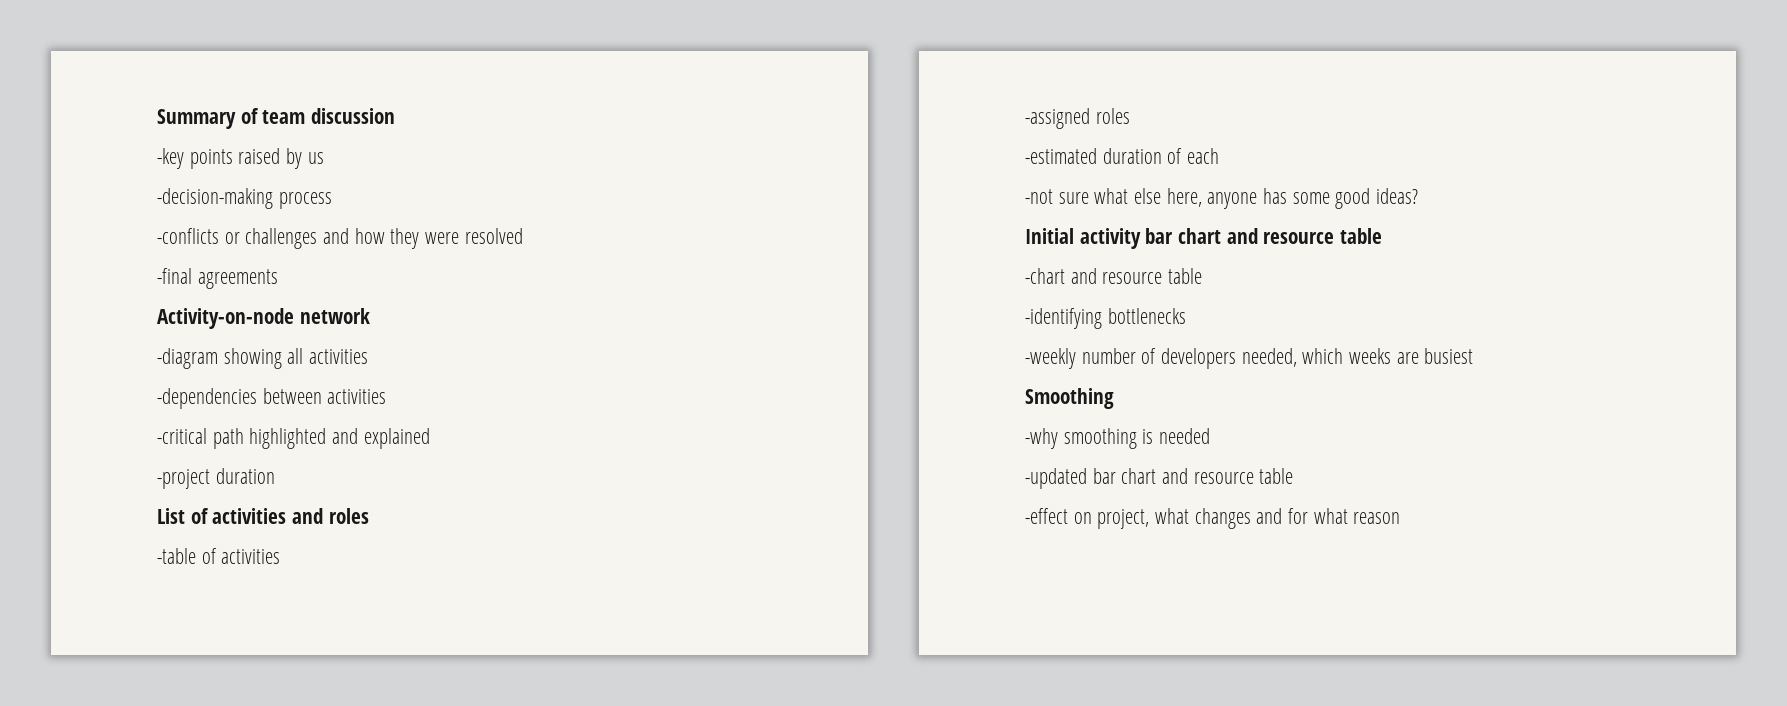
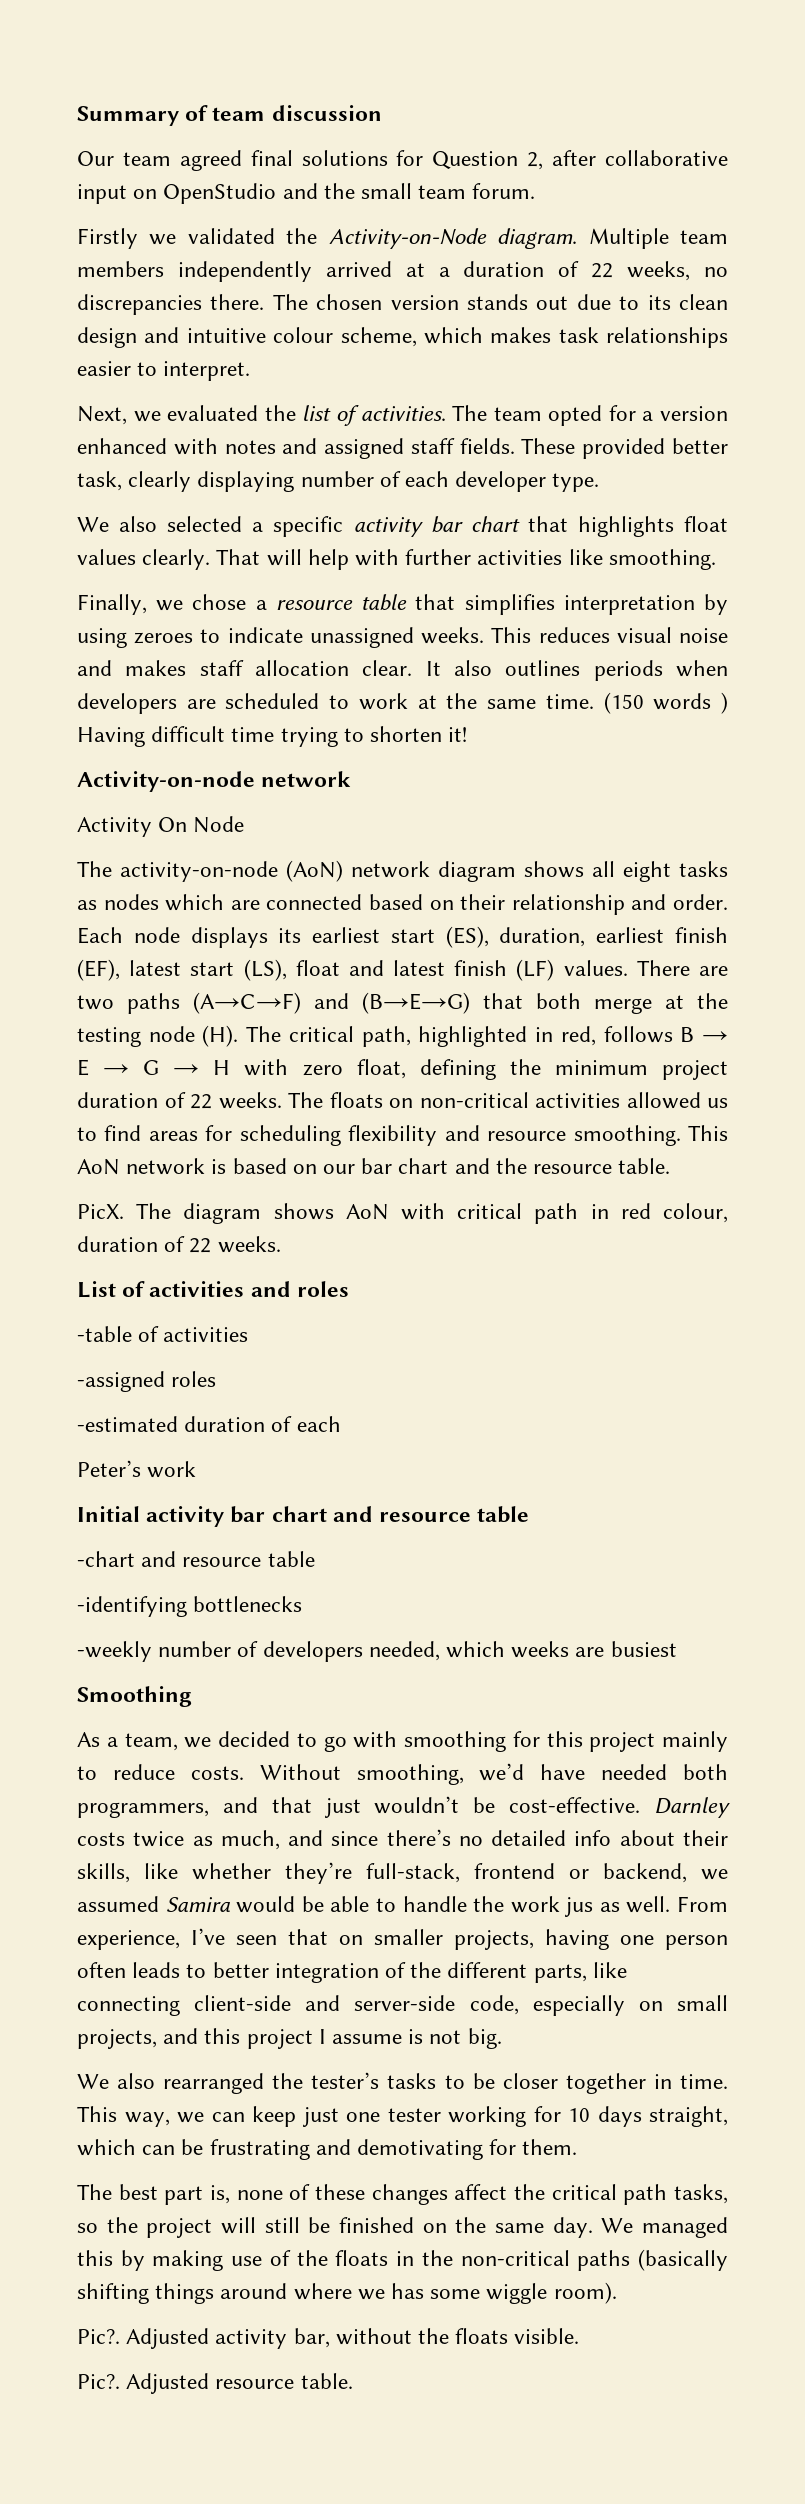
- -key points raised by us
- -decision-making process
- -conflicts or challenges and how they were resolved
- -final agreements
+ Our team agreed final solutions for Question 2, after collaborative input on OpenStudio and the small team forum.
+ Firstly we validated the Activity-on-Node diagram. Multiple team members independently arrived at a duration of 22 weeks, no discrepancies there. The chosen version stands out due to its clean design and intuitive colour scheme, which makes task relationships easier to interpret.
+ Next, we evaluated the list of activities. The team opted for a version enhanced with notes and assigned staff fields. These provided better task, clearly displaying number of each developer type.
+ We also selected a specific activity bar chart that highlights float values clearly. That will help with further activities like smoothing.
+ Finally, we chose a resource table that simplifies interpretation by using zeroes to indicate unassigned weeks. This reduces visual noise and makes staff allocation clear. It also outlines periods when developers are scheduled to work at the same time. (150 words ) Having difficult time trying to shorten it!
  Activity-on-node network
- -diagram showing all activities
- -dependencies between activities
- -critical path highlighted and explained
- -project duration
+ Activity On Node
+ The activity-on-node (AoN) network diagram shows all eight tasks as nodes which are connected based on their relationship and order. Each node displays its earliest start (ES), duration, earliest finish (EF), latest start (LS), float and latest finish (LF) values. There are two paths (A→C→F) and (B→E→G) that both merge at the testing node (H). The critical path, highlighted in red, follows B → E → G → H with zero float, defining the minimum project duration of 22 weeks. The floats on non-critical activities allowed us to find areas for scheduling flexibility and resource smoothing. This AoN network is based on our bar chart and the resource table.
+ PicX. The diagram shows AoN with critical path in red colour, duration of 22 weeks.
- -not sure what else here, anyone has some good ideas?
+ Peter’s work
- -why smoothing is needed
- -updated bar chart and resource table
- -effect on project, what changes and for what reason
+ As a team, we decided to go with smoothing for this project mainly to reduce costs. Without smoothing, we’d have needed both programmers, and that just wouldn’t be cost-effective. Darnley costs twice as much, and since there’s no detailed info about their skills, like whether they’re full-stack, frontend or backend, we assumed Samira would be able to handle the work jus as well. From experience, I’ve seen that on smaller projects, having one person often leads to better integration of the different parts, like connecting client-side and server-side code, especially on small projects, and this project I assume is not big.
+ We also rearranged the tester’s tasks to be closer together in time. This way, we can keep just one tester working for 10 days straight, which can be frustrating and demotivating for them.
+ The best part is, none of these changes affect the critical path tasks, so the project will still be finished on the same day. We managed this by making use of the floats in the non-critical paths (basically shifting things around where we has some wiggle room).
+ Pic?. Adjusted activity bar, without the floats visible.
+ Pic?. Adjusted resource table.

